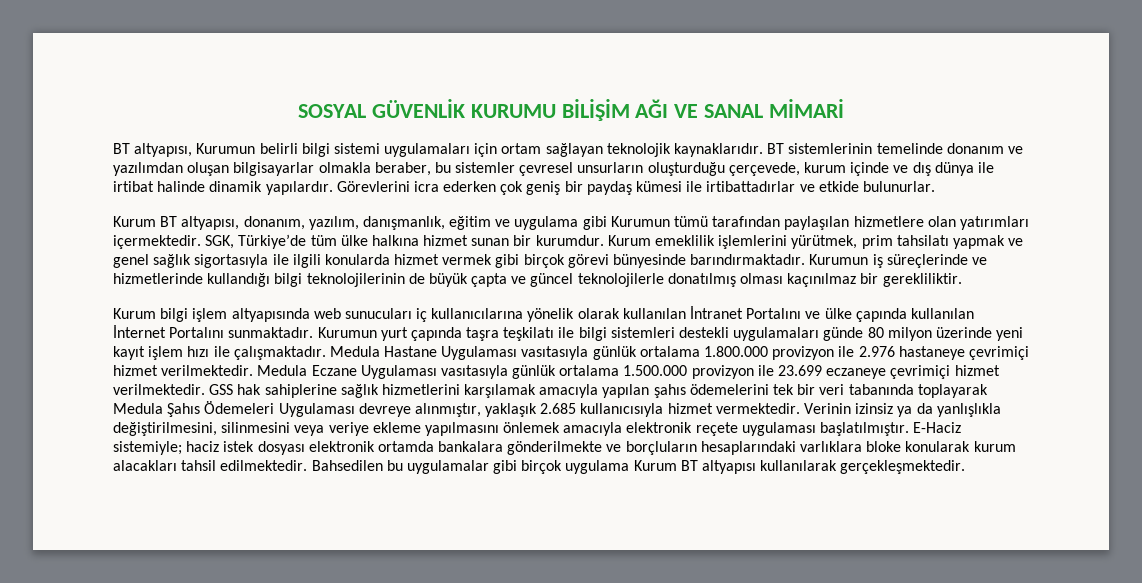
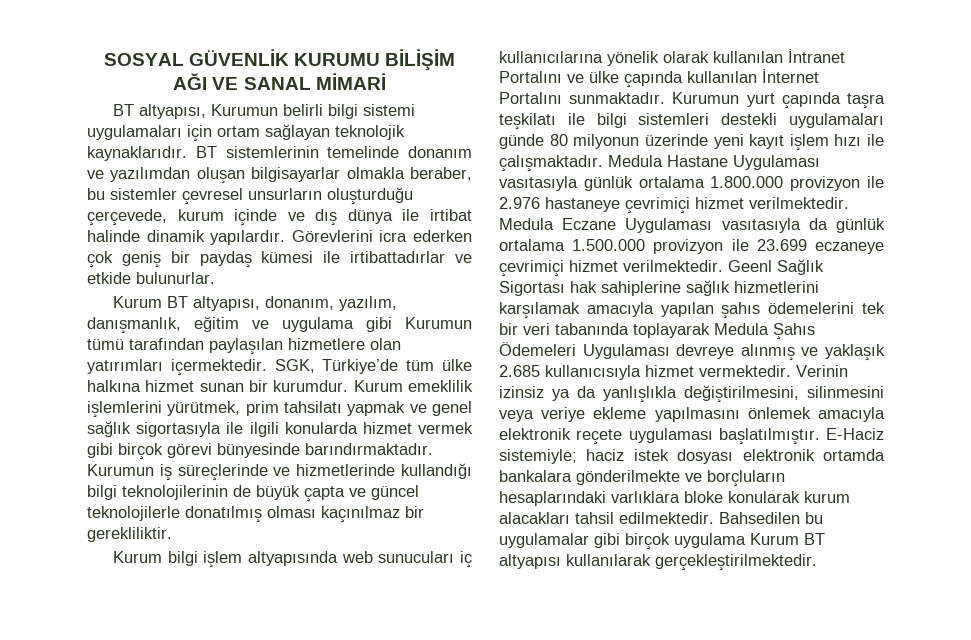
- Kurumun yurt çapında taşra teşkilatı ile bilgi sistemleri destekli uygulamaları günde 80 milyon üzerinde yeni kayıt işlem hızı ile çalışmaktadır.
+ Kurumun yurt çapında taşra teşkilatı ile bilgi sistemleri destekli uygulamaları günde 80 milyonun üzerinde yeni kayıt işlem hızı ile çalışmaktadır.
- Medula Eczane Uygulaması vasıtasıyla günlük ortalama 1.500.000 provizyon ile 23.699 eczaneye çevrimiçi hizmet verilmektedir.
+ Medula Eczane Uygulaması vasıtasıyla da günlük ortalama 1.500.000 provizyon ile 23.699 eczaneye çevrimiçi hizmet verilmektedir.
- GSS hak sahiplerine sağlık hizmetlerini karşılamak amacıyla yapılan şahıs ödemelerini tek bir veri tabanında toplayarak Medula Şahıs Ödemeleri Uygulaması devreye alınmıştır, yaklaşık 2.685 kullanıcısıyla hizmet vermektedir.
+ Geenl Sağlık Sigortası hak sahiplerine sağlık hizmetlerini karşılamak amacıyla yapılan şahıs ödemelerini tek bir veri tabanında toplayarak Medula Şahıs Ödemeleri Uygulaması devreye alınmış ve yaklaşık 2.685 kullanıcısıyla hizmet vermektedir.
- Bahsedilen bu uygulamalar gibi birçok uygulama Kurum BT altyapısı kullanılarak gerçekleşmektedir.
+ Bahsedilen bu uygulamalar gibi birçok uygulama Kurum BT altyapısı kullanılarak gerçekleştirilmektedir.

